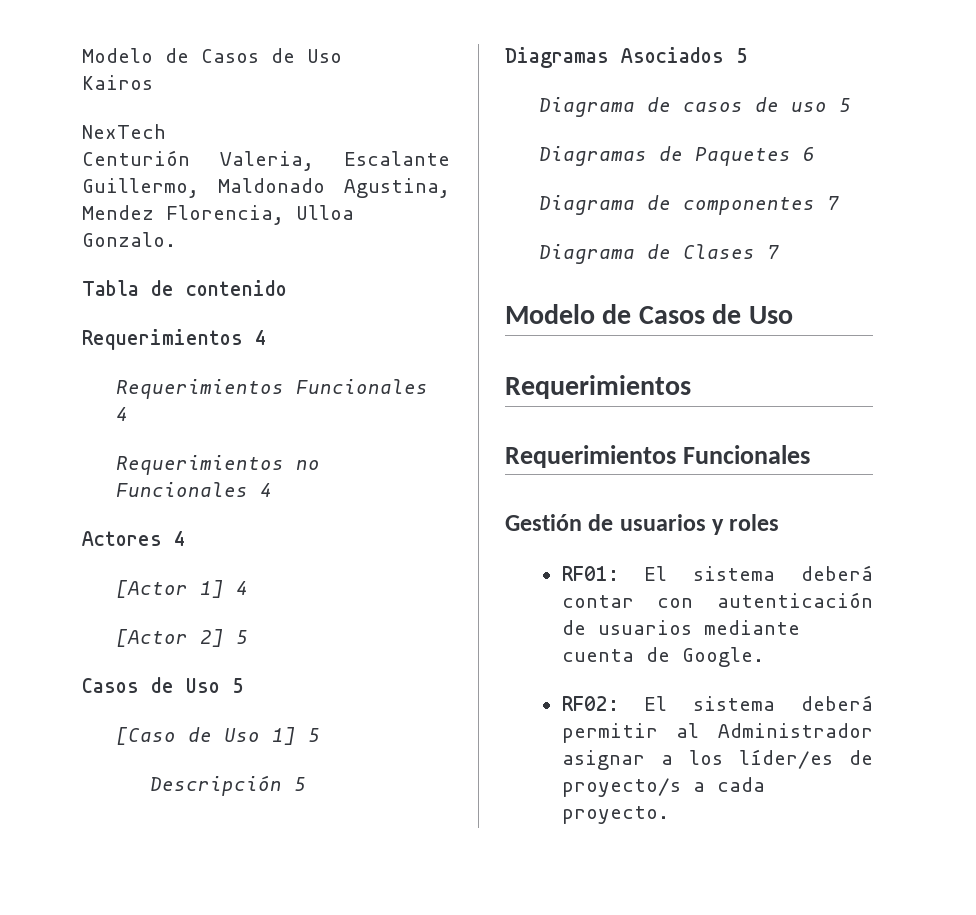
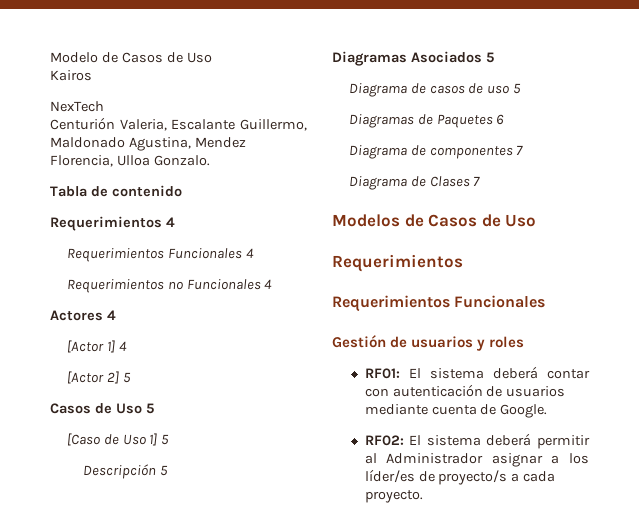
  Diagrama de Clases 7
- Modelo de Casos de Uso
+ Modelos de Casos de Uso

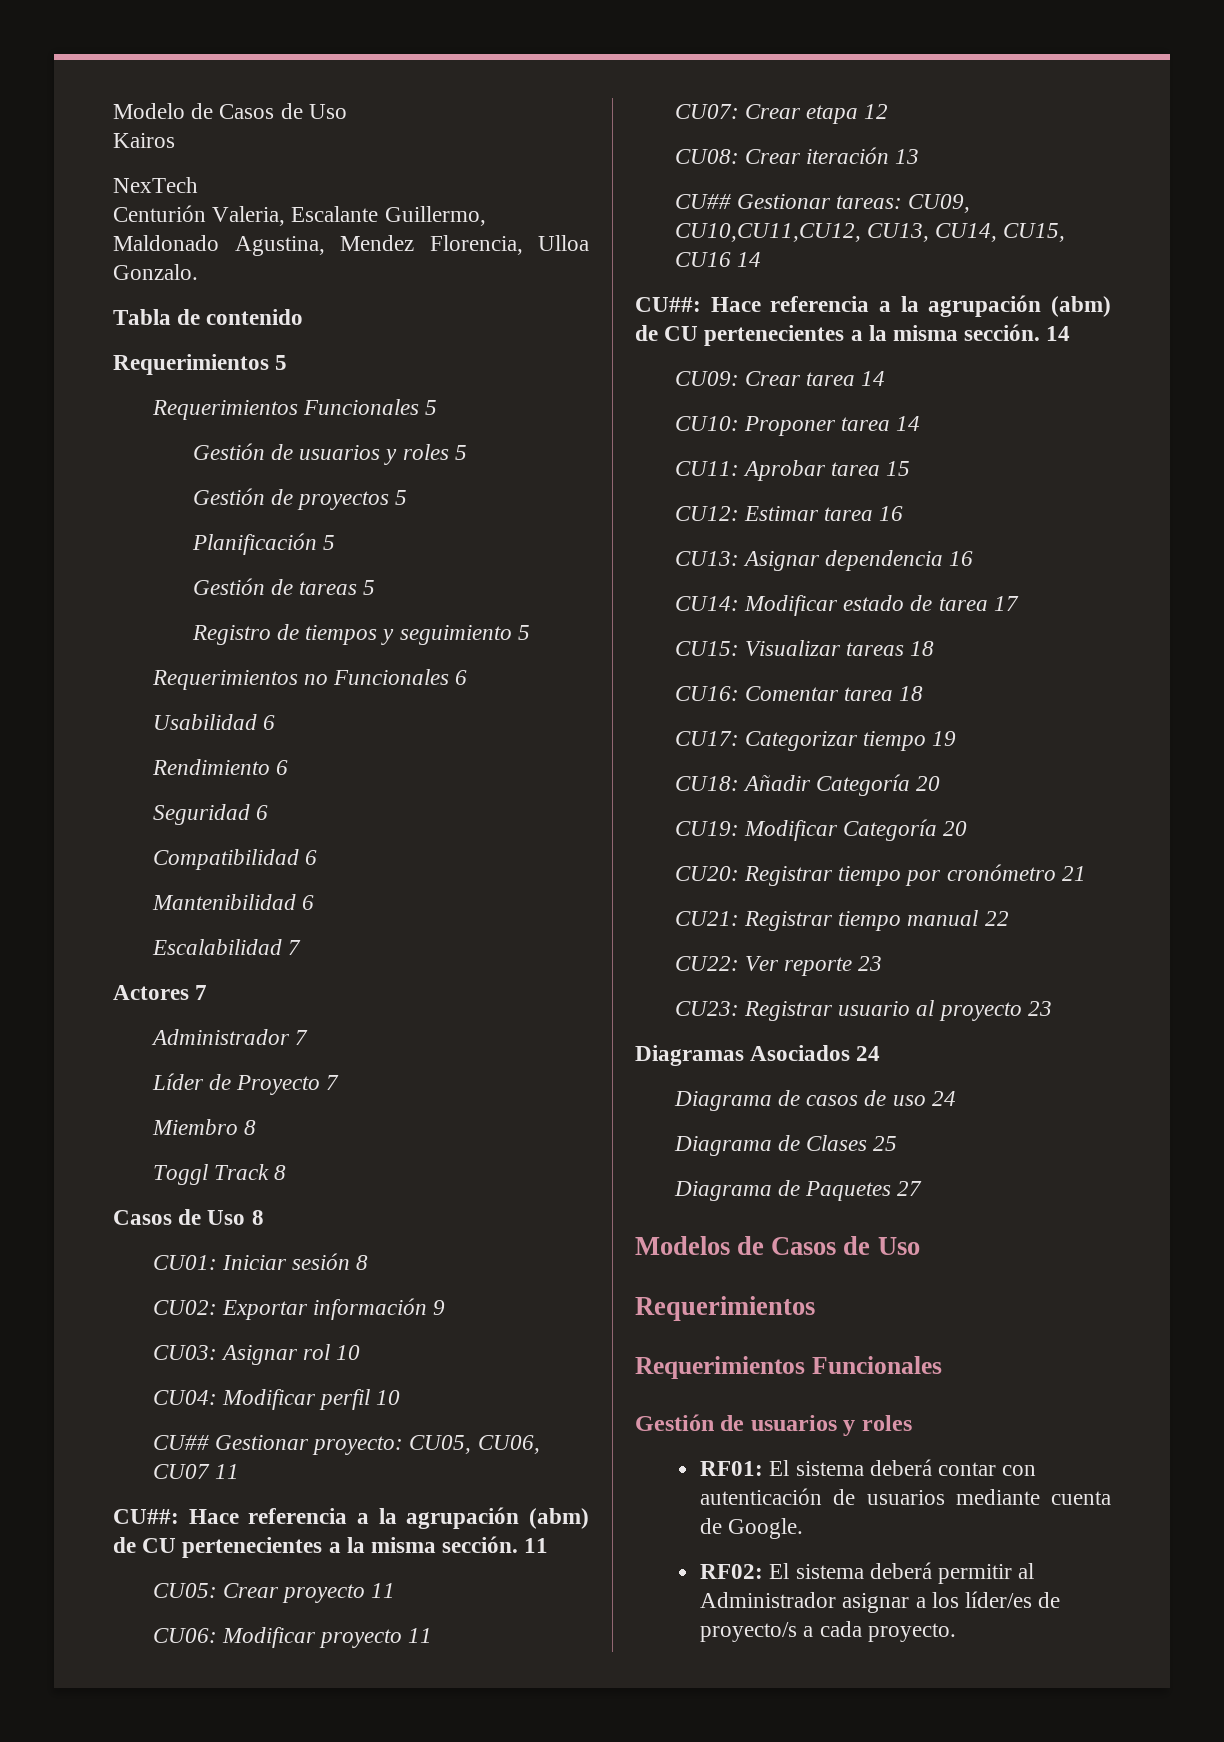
- Requerimientos 4
- Requerimientos Funcionales 4
- Requerimientos no Funcionales 4
- Actores 4
- [Actor 1] 4
- [Actor 2] 5
- Casos de Uso 5
- [Caso de Uso 1] 5
- Descripción 5
+ Requerimientos 5
+ Requerimientos Funcionales 5
+ Gestión de usuarios y roles 5
+ Gestión de proyectos 5
+ Planificación 5
+ Gestión de tareas 5
+ Registro de tiempos y seguimiento 5
+ Requerimientos no Funcionales 6
+ Usabilidad 6
+ Rendimiento 6
+ Seguridad 6
+ Compatibilidad 6
+ Mantenibilidad 6
+ Escalabilidad 7
+ Actores 7
+ Administrador 7
+ Líder de Proyecto 7
+ Miembro 8
+ Toggl Track 8
+ Casos de Uso 8
+ CU01: Iniciar sesión 8
+ CU02: Exportar información 9
+ CU03: Asignar rol 10
+ CU04: Modificar perfil 10
+ CU## Gestionar proyecto: CU05, CU06, CU07 11
+ CU##: Hace referencia a la agrupación (abm) de CU pertenecientes a la misma sección. 11
+ CU05: Crear proyecto 11
+ CU06: Modificar proyecto 11
+ CU07: Crear etapa 12
+ CU08: Crear iteración 13
+ CU## Gestionar tareas: CU09, CU10,CU11,CU12, CU13, CU14, CU15, CU16 14
+ CU##: Hace referencia a la agrupación (abm) de CU pertenecientes a la misma sección. 14
+ CU09: Crear tarea 14
+ CU10: Proponer tarea 14
+ CU11: Aprobar tarea 15
+ CU12: Estimar tarea 16
+ CU13: Asignar dependencia 16
+ CU14: Modificar estado de tarea 17
+ CU15: Visualizar tareas 18
+ CU16: Comentar tarea 18
+ CU17: Categorizar tiempo 19
+ CU18: Añadir Categoría 20
+ CU19: Modificar Categoría 20
+ CU20: Registrar tiempo por cronómetro 21
+ CU21: Registrar tiempo manual 22
+ CU22: Ver reporte 23
+ CU23: Registrar usuario al proyecto 23
- Diagramas Asociados 5
+ Diagramas Asociados 24
- Diagrama de casos de uso 5
- Diagramas de Paquetes 6
- Diagrama de componentes 7
- Diagrama de Clases 7
+ Diagrama de casos de uso 24
+ Diagrama de Clases 25
+ Diagrama de Paquetes 27

